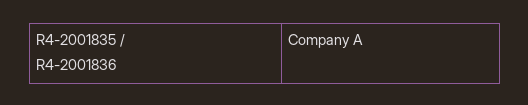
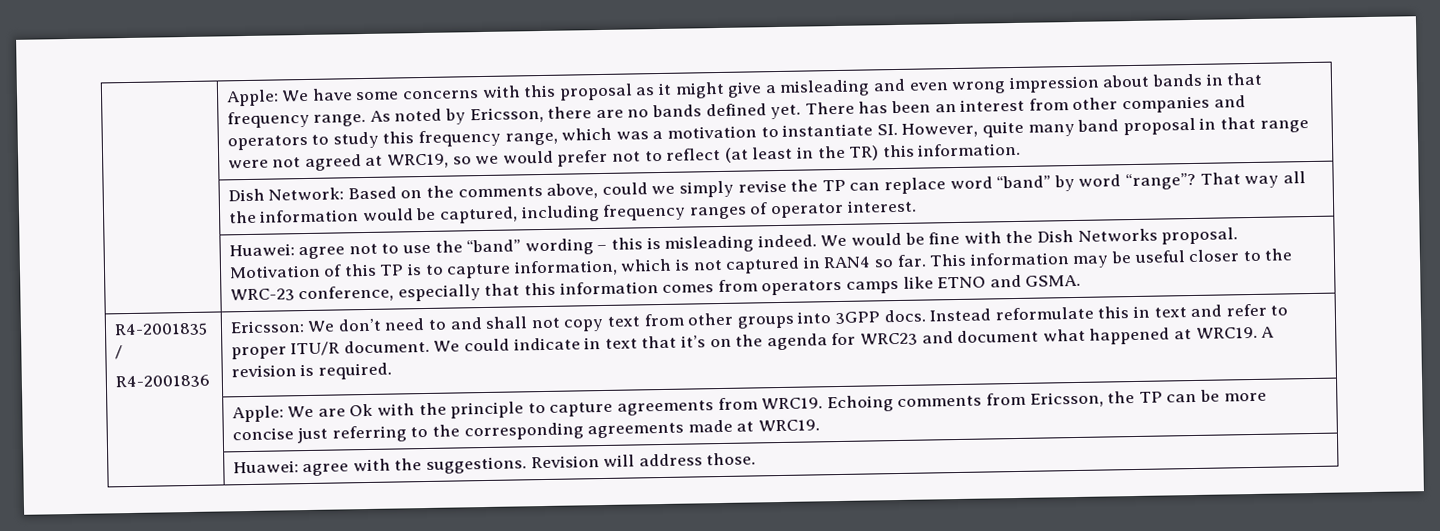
+ Apple: We have some concerns with this proposal as it might give a misleading and even wrong impression about bands in that frequency range. As noted by Ericsson, there are no bands defined yet. There has been an interest from other companies and operators to study this frequency range, which was a motivation to instantiate SI. However, quite many band proposal in that range were not agreed at WRC19, so we would prefer not to reflect (at least in the TR) this information.
+ | Dish Network: Based on the comments above, could we simply revise the TP can replace word “band” by word “range”? That way all the information would be captured, including frequency ranges of operator interest.
+ | Huawei: agree not to use the “band” wording – this is misleading indeed. We would be fine with the Dish Networks proposal. Motivation of this TP is to capture information, which is not captured in RAN4 so far. This information may be useful closer to the WRC-23 conference, especially that this information comes from operators camps like ETNO and GSMA.
  R4-2001835 /
- R4-2001836 | Company A
+ R4-2001836 | Ericsson: We don’t need to and shall not copy text from other groups into 3GPP docs. Instead reformulate this in text and refer to proper ITU/R document. We could indicate in text that it’s on the agenda for WRC23 and document what happened at WRC19. A revision is required.
+ | Apple: We are Ok with the principle to capture agreements from WRC19. Echoing comments from Ericsson, the TP can be more concise just referring to the corresponding agreements made at WRC19.
+ | Huawei: agree with the suggestions. Revision will address those.

